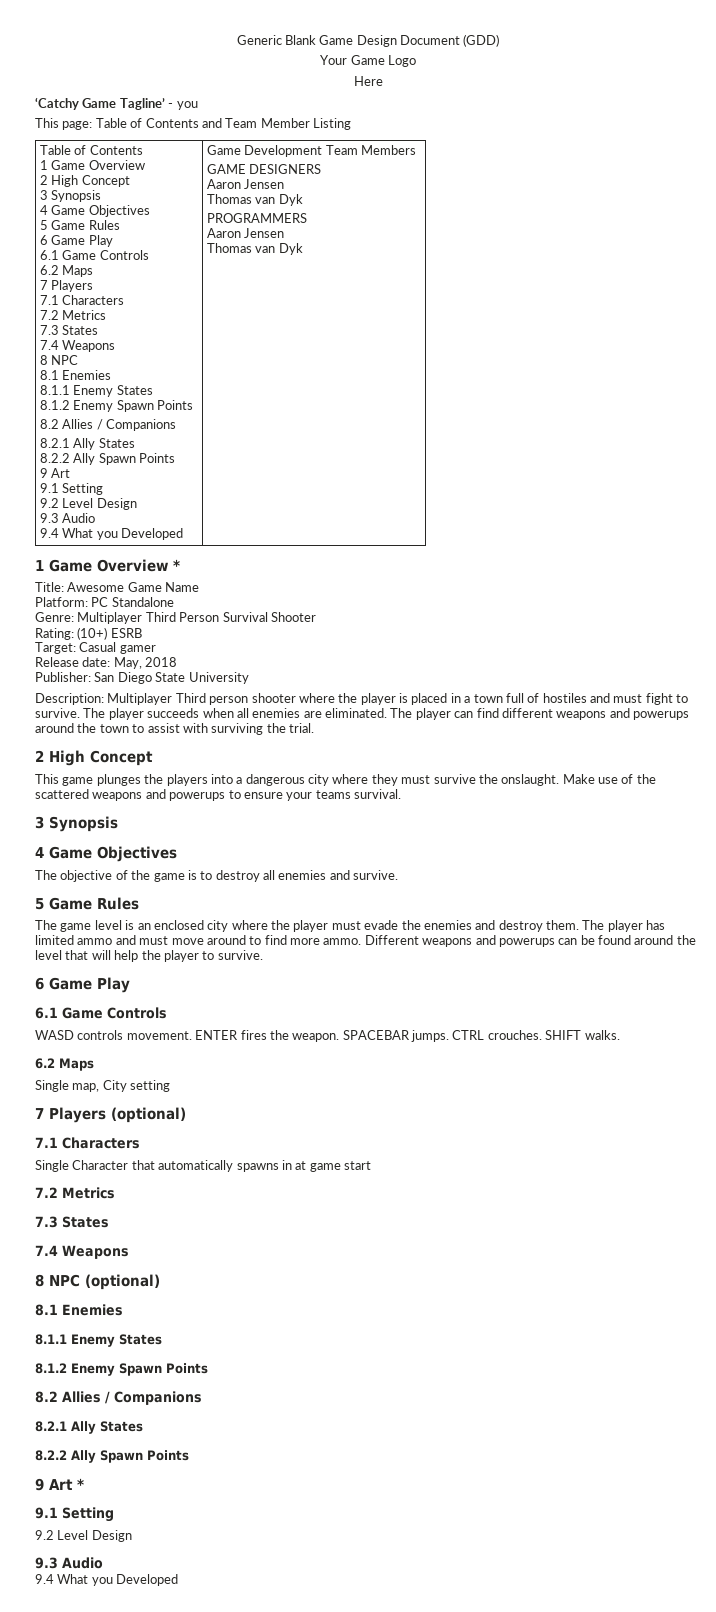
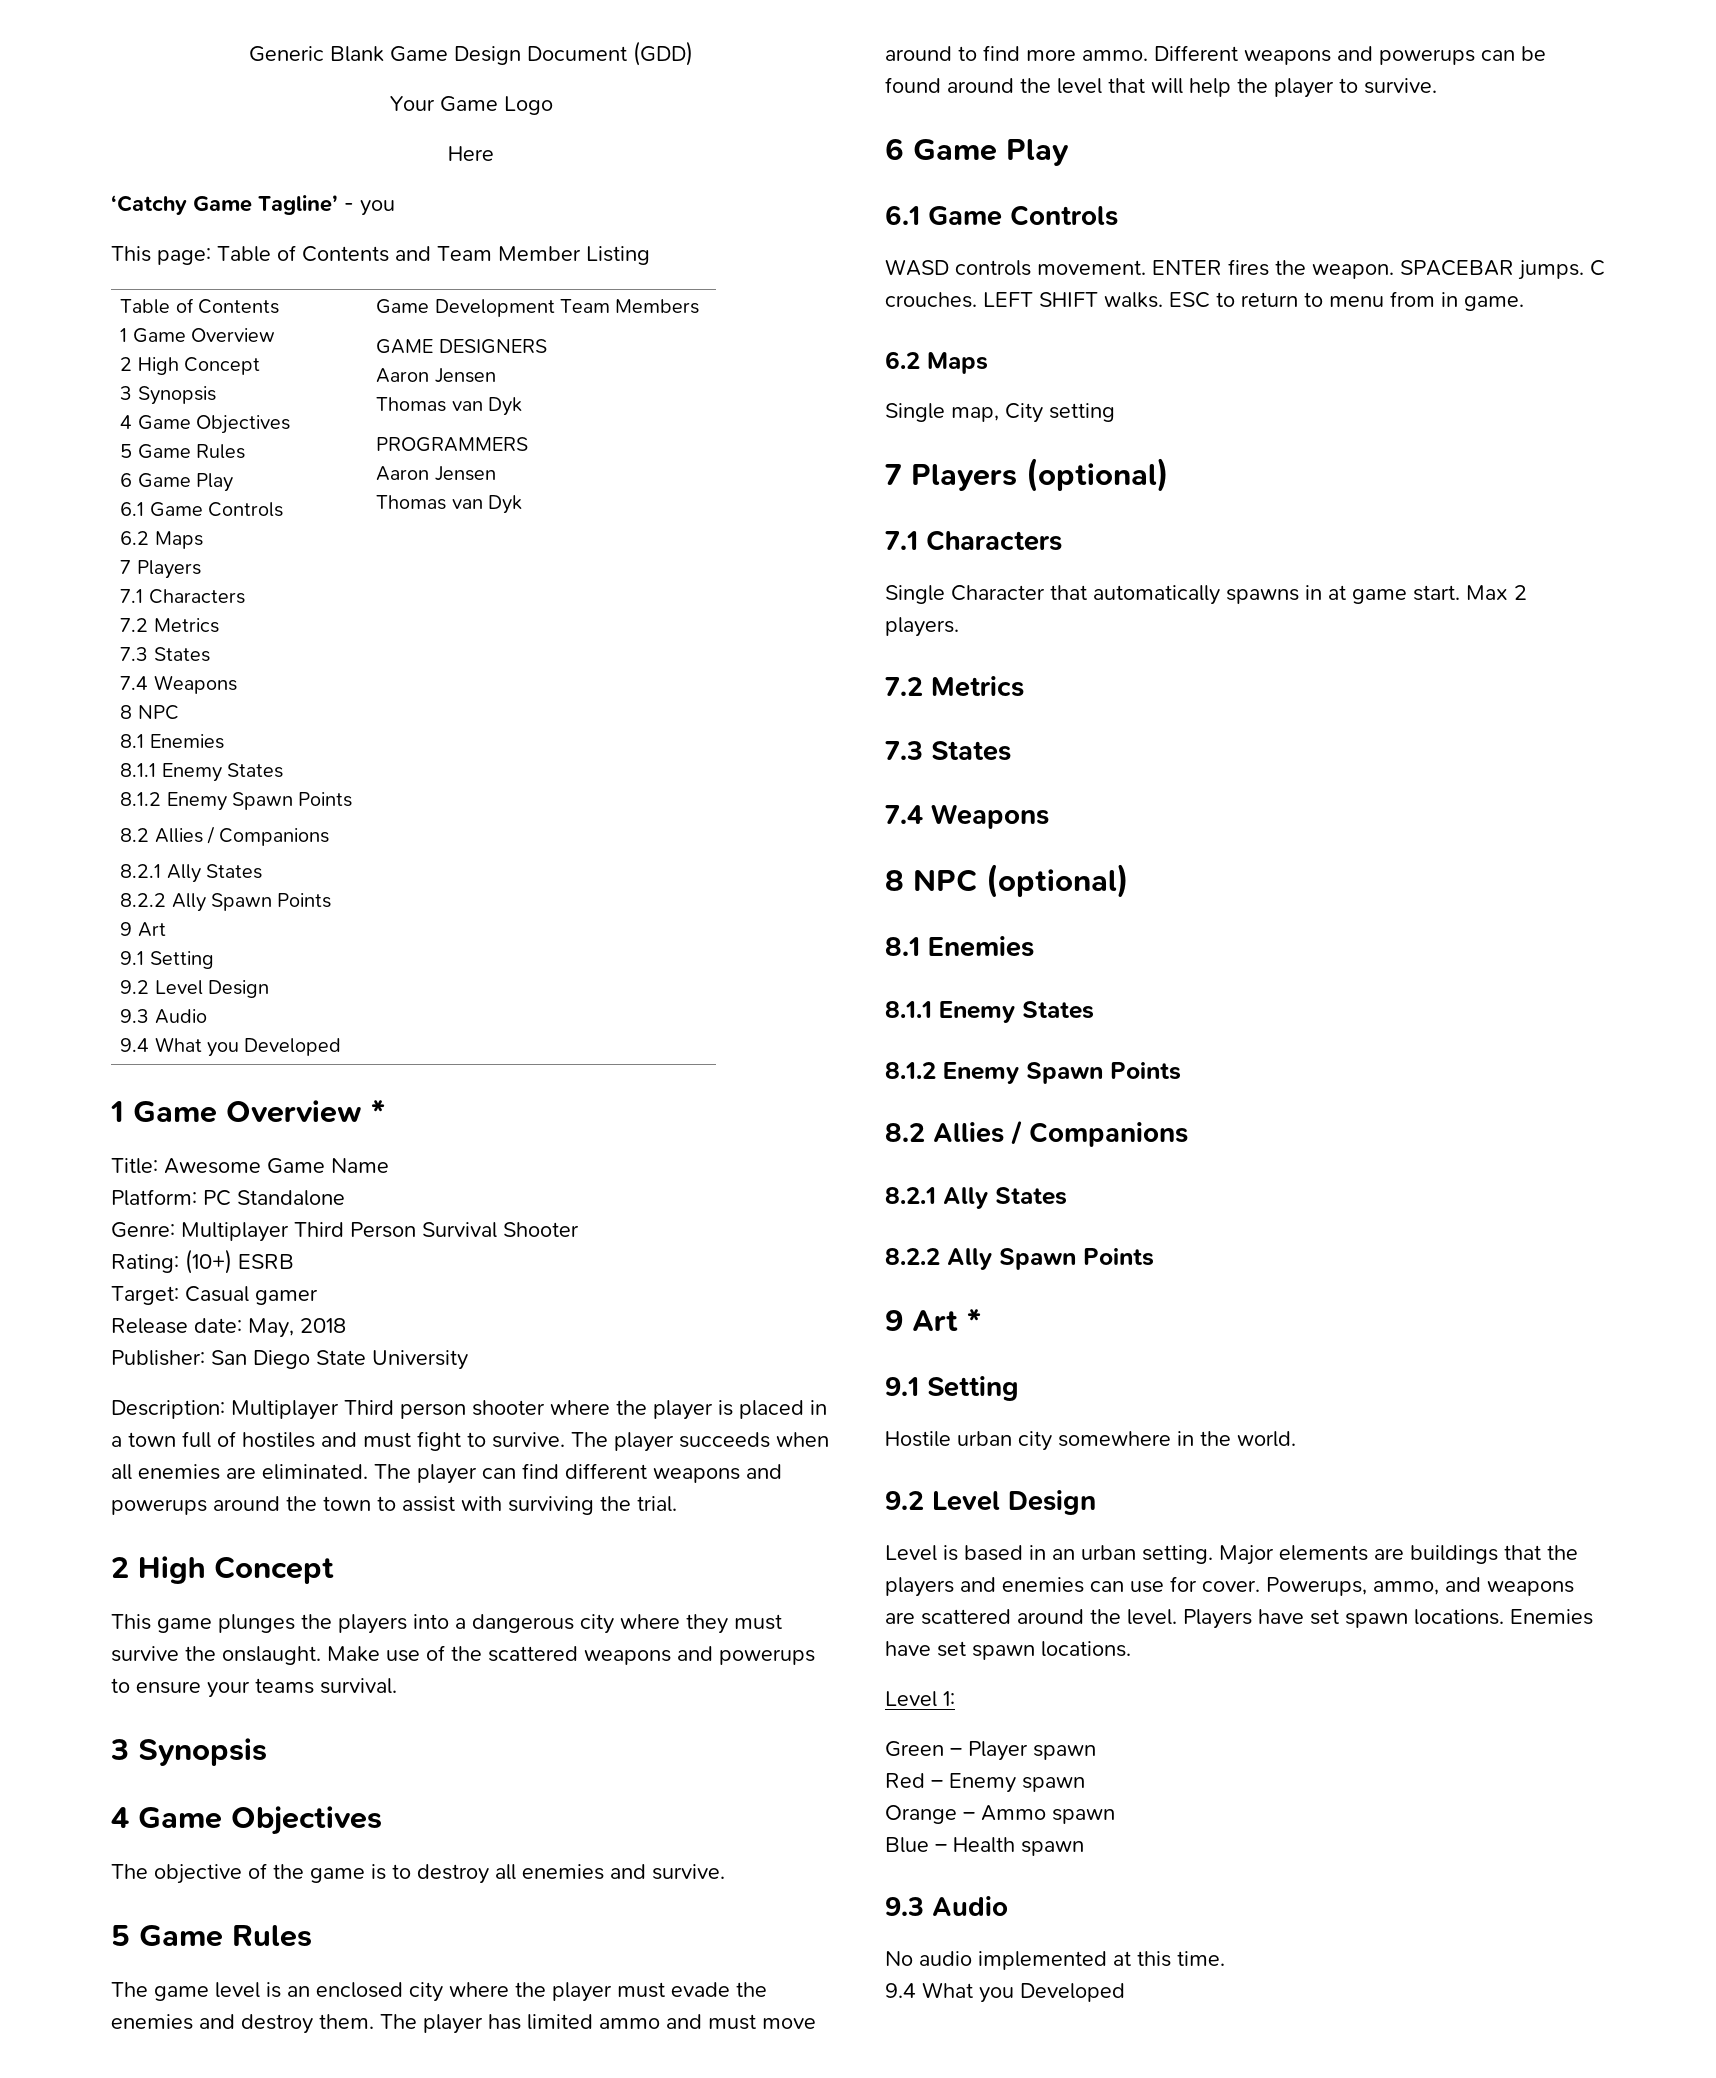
- CTRL crouches. SHIFT walks.
+ C crouches. LEFT SHIFT walks. ESC to return to menu from in game.
- Single Character that automatically spawns in at game start
+ Single Character that automatically spawns in at game start. Max 2 players.
  9 Art *
  9.1 Setting
+ Hostile urban city somewhere in the world.
  9.2 Level Design
+ Level is based in an urban setting. Major elements are buildings that the players and enemies can use for cover. Powerups, ammo, and weapons are scattered around the level. Players have set spawn locations. Enemies have set spawn locations.
+ Level 1:
+ Green – Player spawn
+ Red – Enemy spawn
+ Orange – Ammo spawn
+ Blue – Health spawn
  9.3 Audio
+ No audio implemented at this time.

